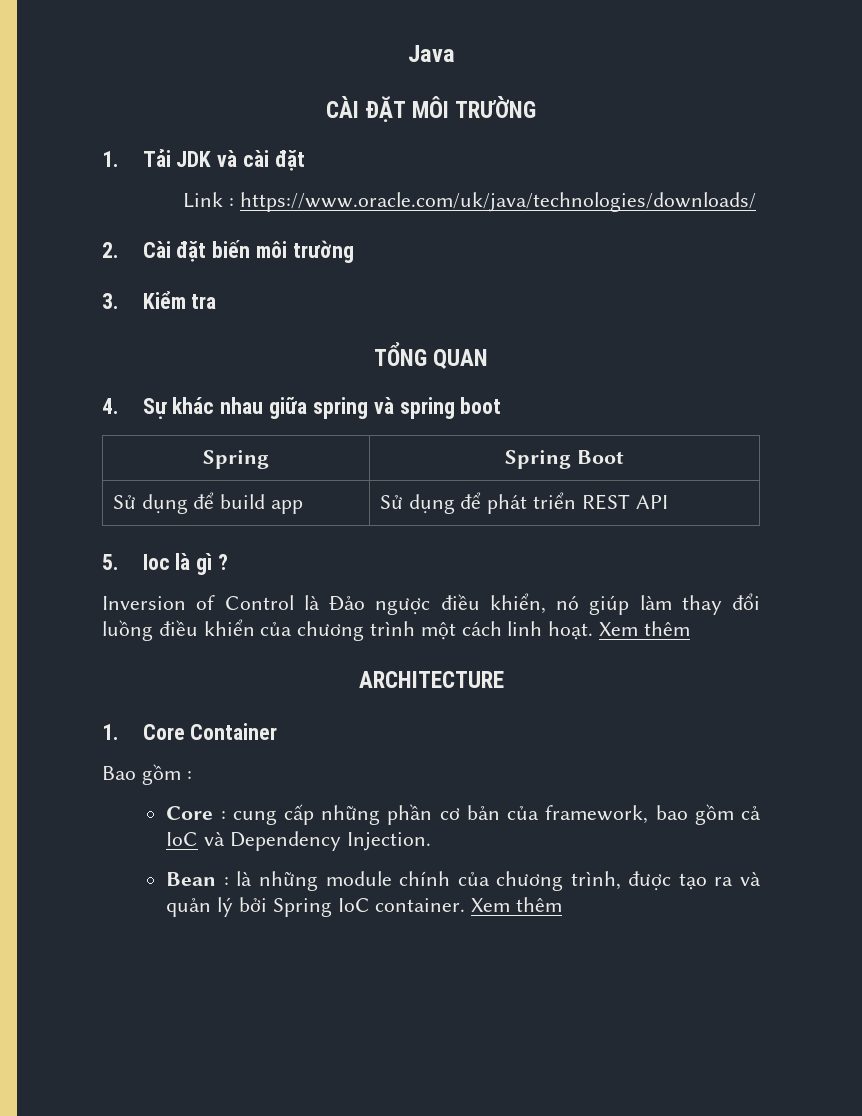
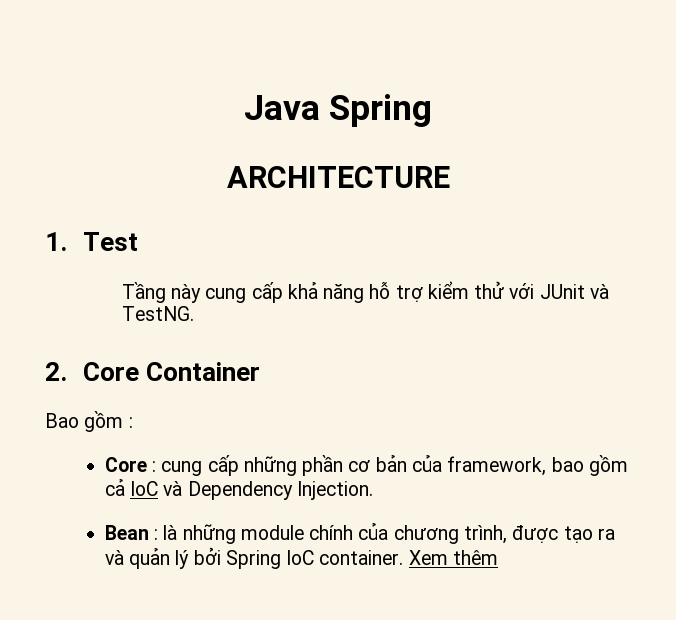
- Java
- CÀI ĐẶT MÔI TRƯỜNG
- 1. Tải JDK và cài đặt
- Link : https://www.oracle.com/uk/java/technologies/downloads/
- 2. Cài đặt biến môi trường
- 3. Kiểm tra
- TỔNG QUAN
- 4. Sự khác nhau giữa spring và spring boot
- Spring | Spring Boot
- Sử dụng để build app | Sử dụng để phát triển REST API
- 5. Ioc là gì ?
- Inversion of Control là Đảo ngược điều khiển, nó giúp làm thay đổi luồng điều khiển của chương trình một cách linh hoạt. Xem thêm
+ Java Spring
  ARCHITECTURE
- 1. Core Container
+ 1. Test
+ Tầng này cung cấp khả năng hỗ trợ kiểm thử với JUnit và TestNG.
+ 2. Core Container

